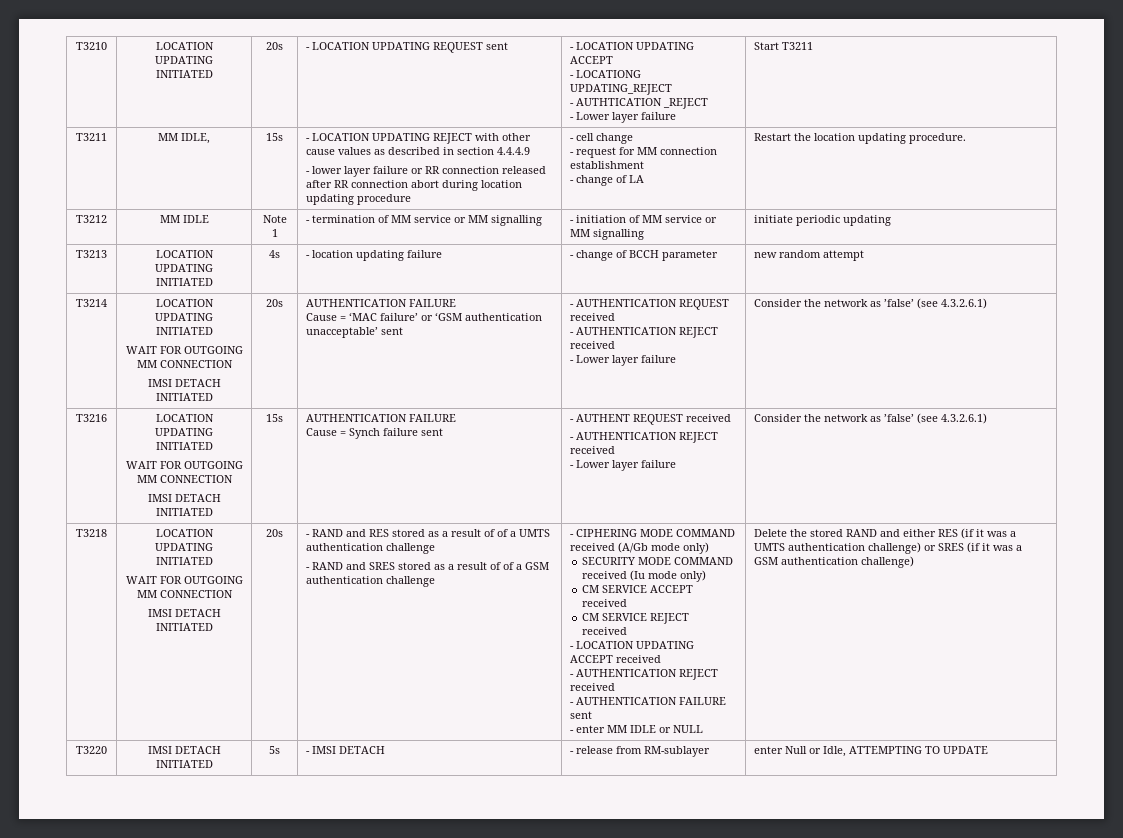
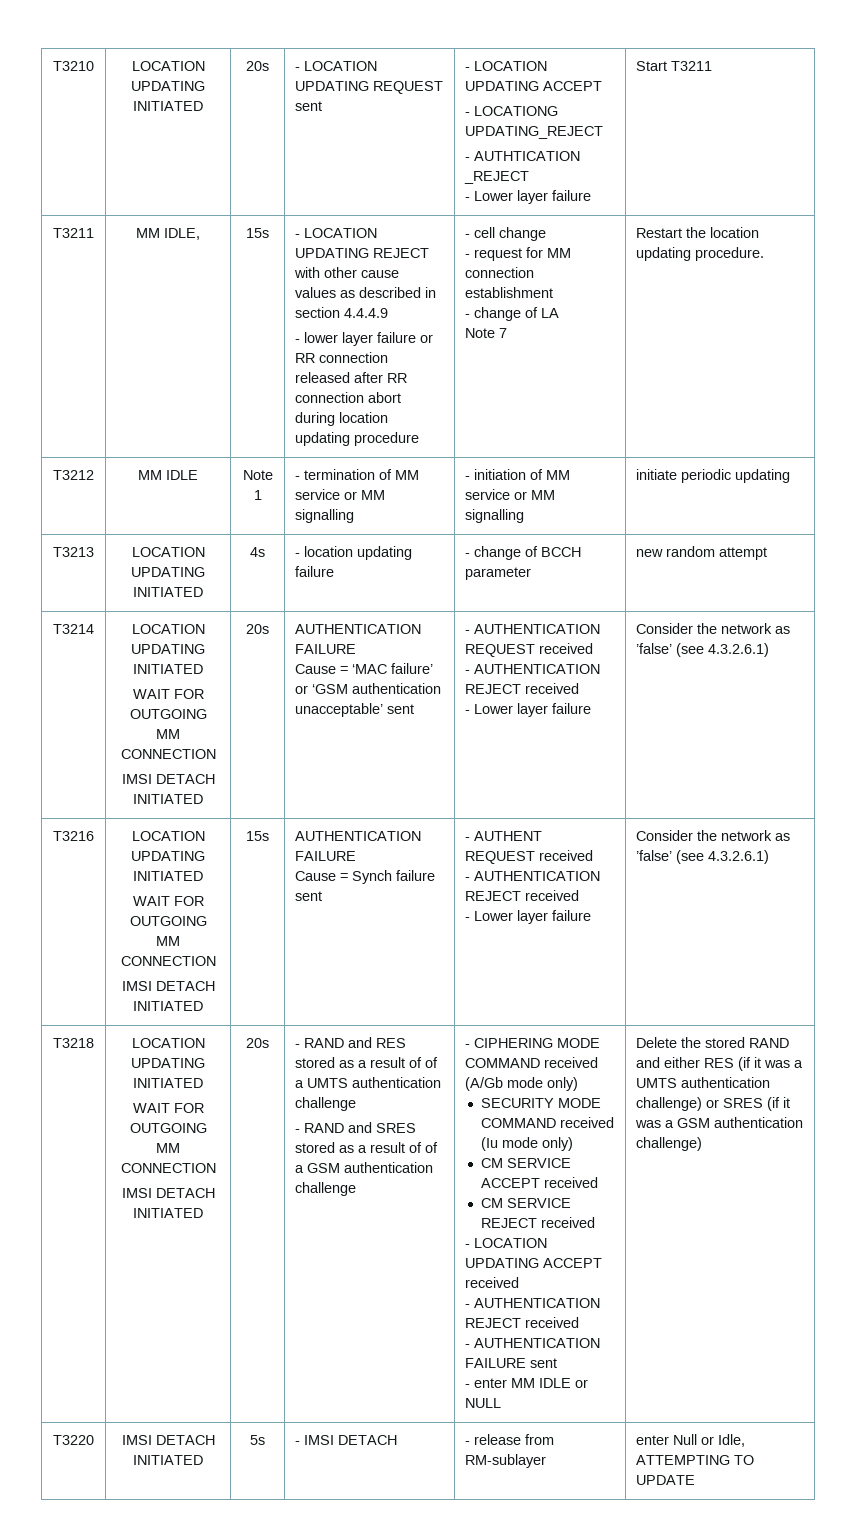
+ Note 7

